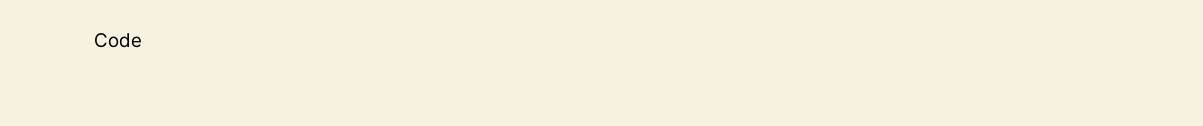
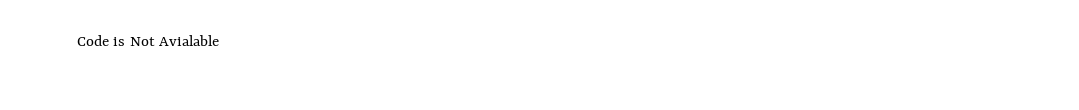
- Code
+ Code is Not Avialable

